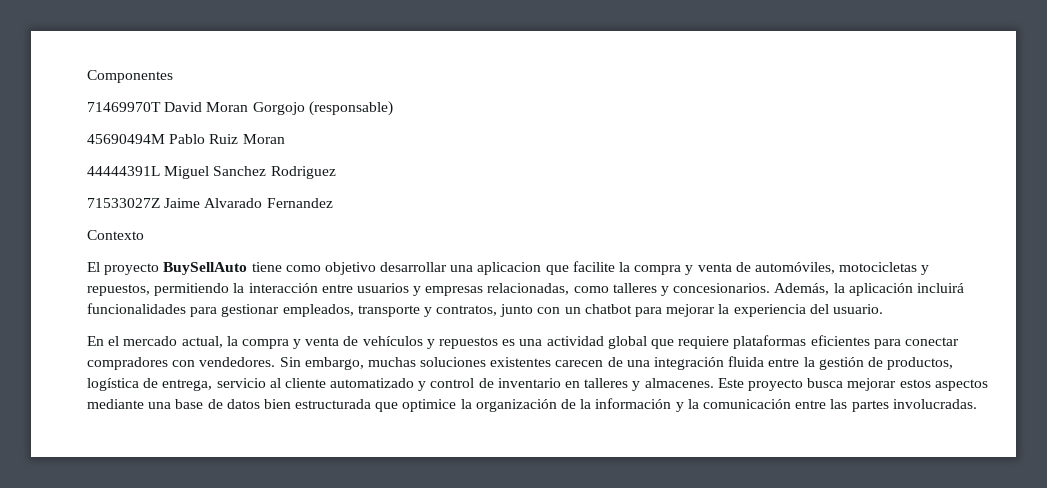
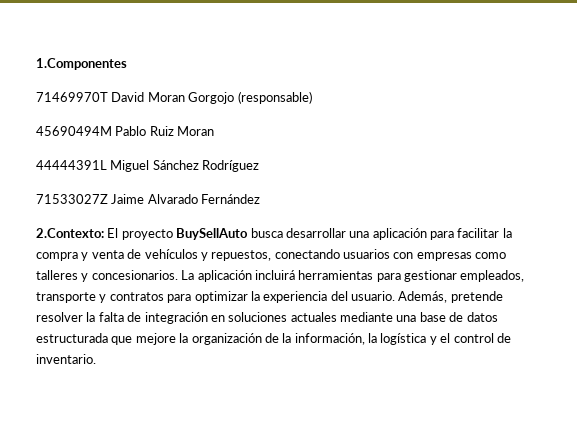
- Componentes
+ 1.Componentes
- 44444391L Miguel Sanchez Rodriguez
+ 44444391L Miguel Sánchez Rodríguez
- 71533027Z Jaime Alvarado Fernandez
- Contexto
- El proyecto BuySellAuto tiene como objetivo desarrollar una aplicacion que facilite la compra y venta de automóviles, motocicletas y repuestos, permitiendo la interacción entre usuarios y empresas relacionadas, como talleres y concesionarios. Además, la aplicación incluirá funcionalidades para gestionar empleados, transporte y contratos, junto con un chatbot para mejorar la experiencia del usuario.
- En el mercado actual, la compra y venta de vehículos y repuestos es una actividad global que requiere plataformas eficientes para conectar compradores con vendedores. Sin embargo, muchas soluciones existentes carecen de una integración fluida entre la gestión de productos, logística de entrega, servicio al cliente automatizado y control de inventario en talleres y almacenes. Este proyecto busca mejorar estos aspectos mediante una base de datos bien estructurada que optimice la organización de la información y la comunicación entre las partes involucradas.
+ 71533027Z Jaime Alvarado Fernández
+ 2.Contexto: El proyecto BuySellAuto busca desarrollar una aplicación para facilitar la compra y venta de vehículos y repuestos, conectando usuarios con empresas como talleres y concesionarios. La aplicación incluirá herramientas para gestionar empleados, transporte y contratos para optimizar la experiencia del usuario. Además, pretende resolver la falta de integración en soluciones actuales mediante una base de datos estructurada que mejore la organización de la información, la logística y el control de inventario.

